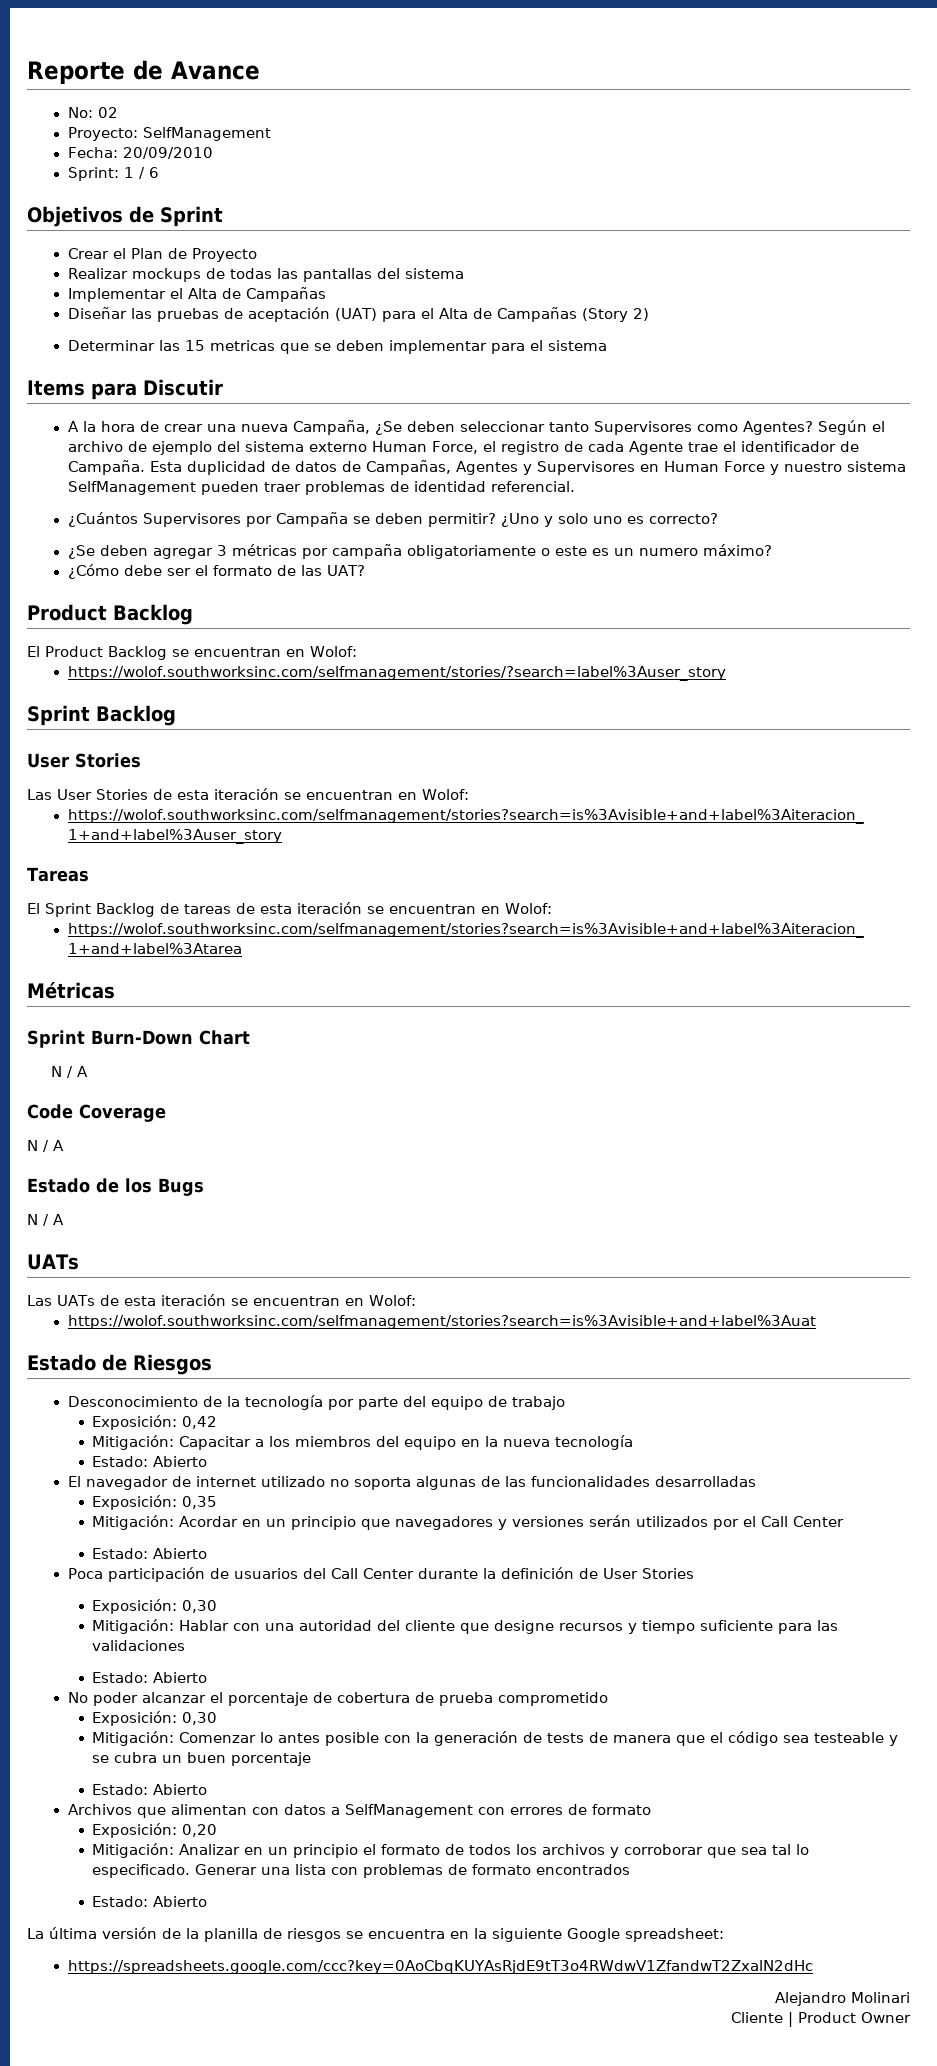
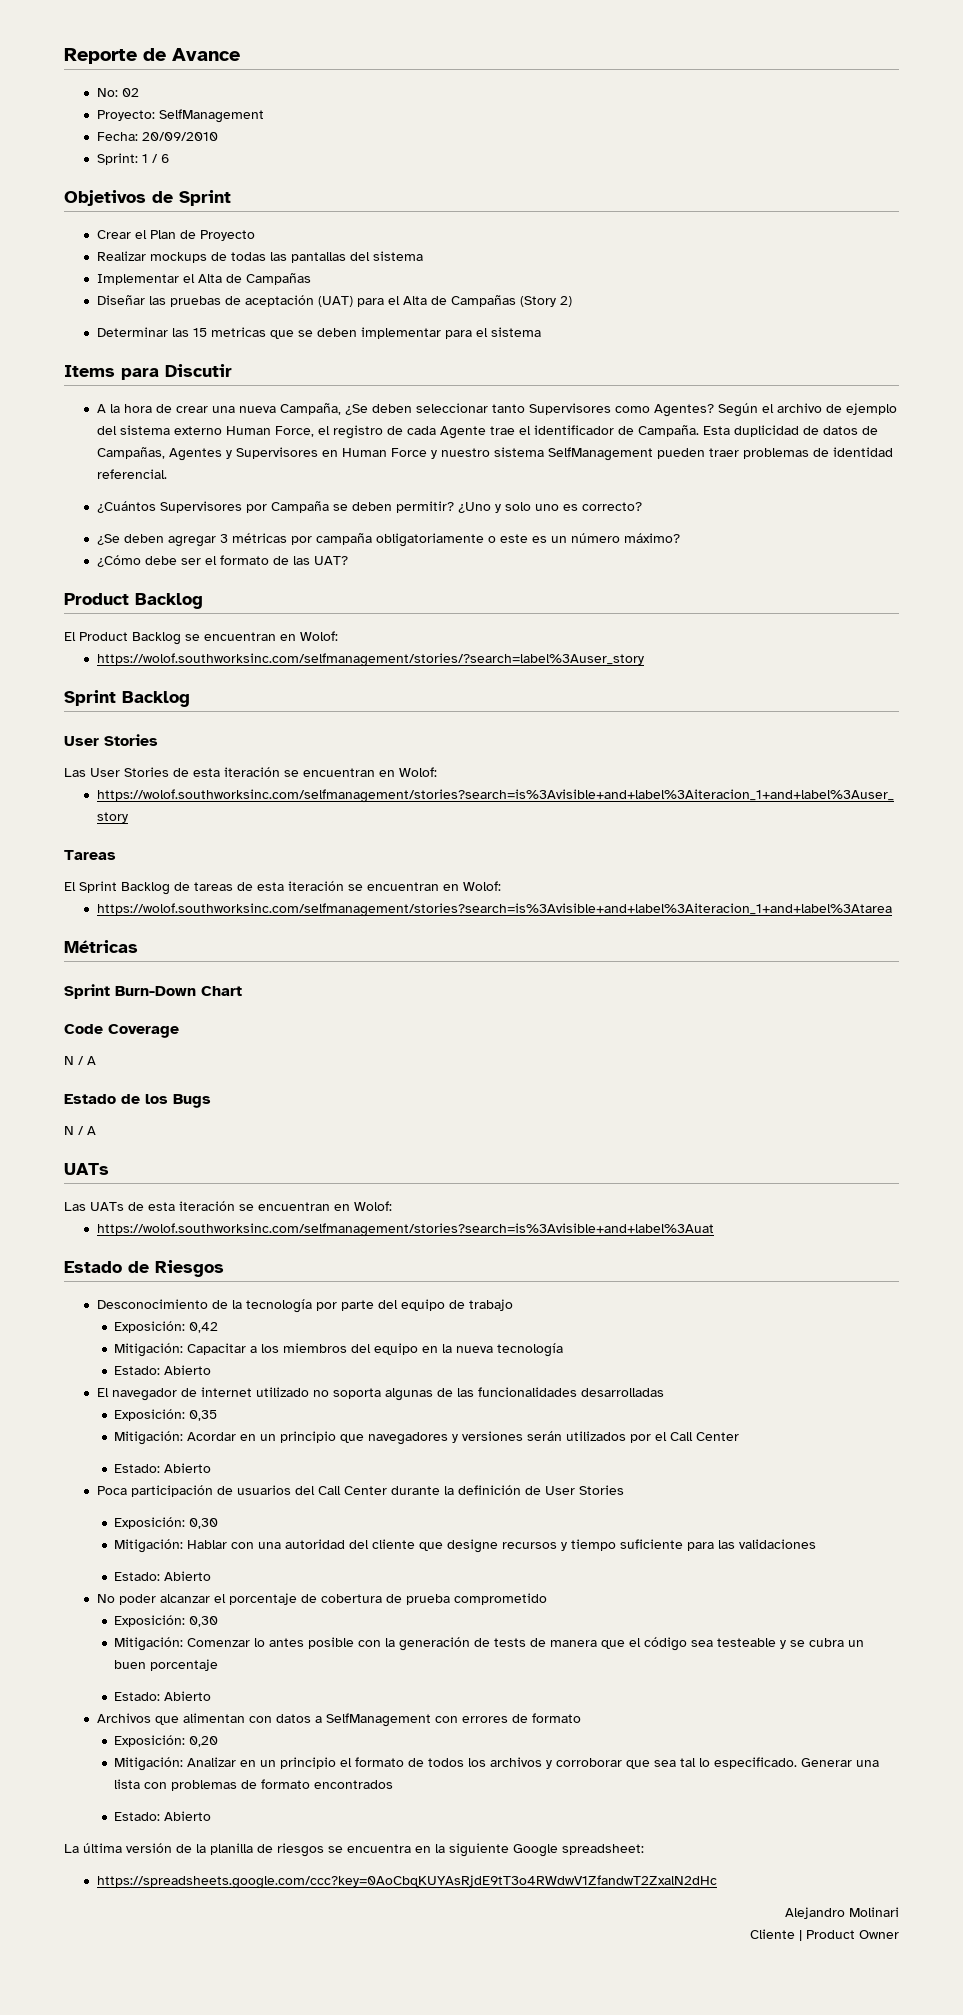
- ¿Se deben agregar 3 métricas por campaña obligatoriamente o este es un numero máximo?
+ ¿Se deben agregar 3 métricas por campaña obligatoriamente o este es un número máximo?
  Sprint Burn-Down Chart
- N / A

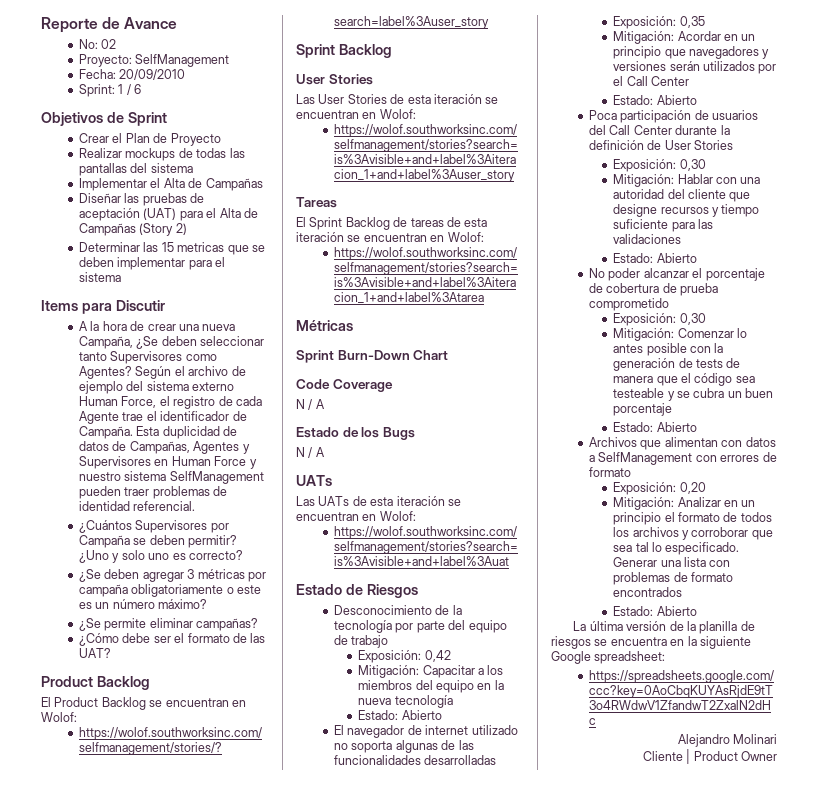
+ ¿Se permite eliminar campañas?

